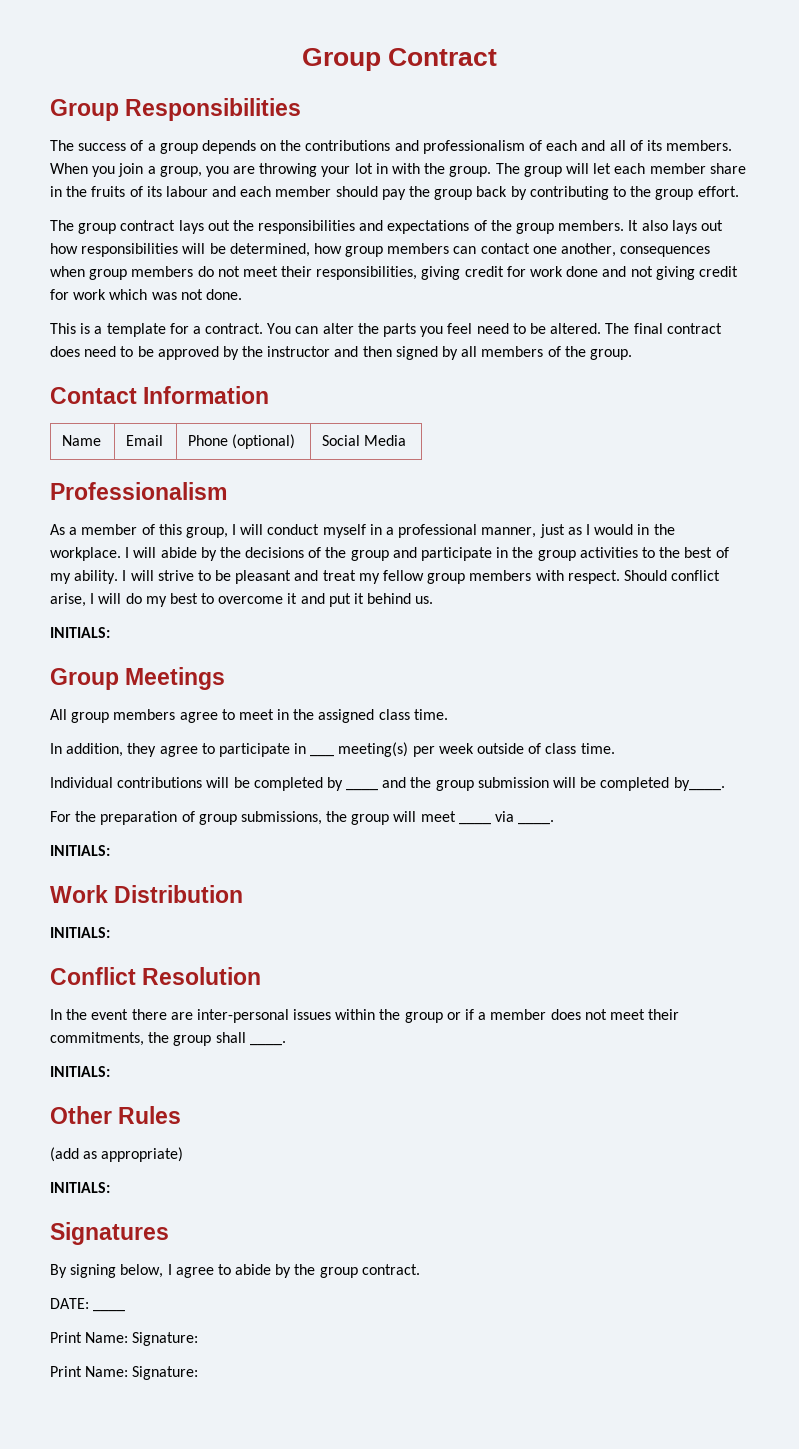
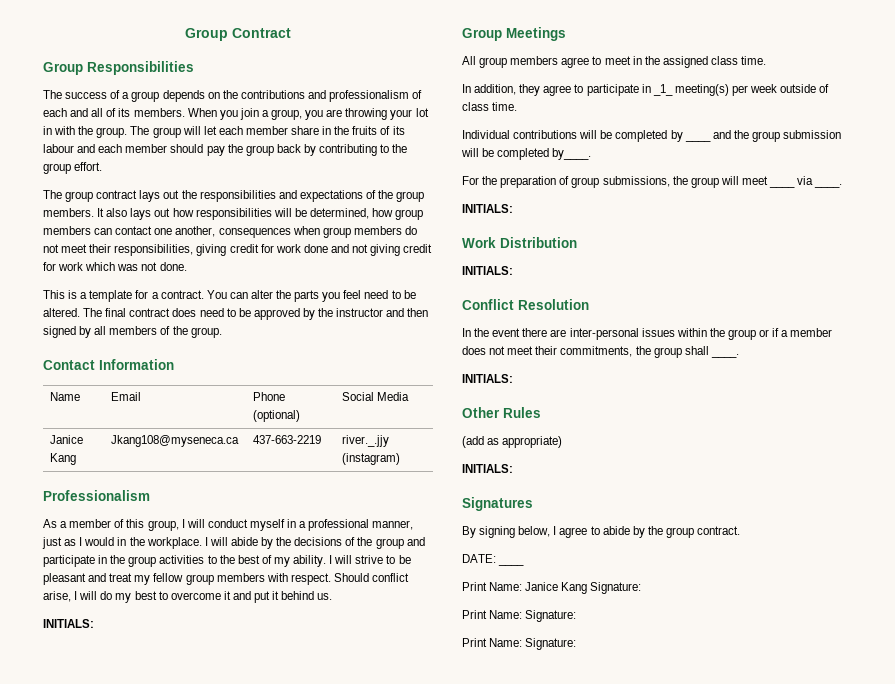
+ Janice Kang | Jkang108@myseneca.ca | 437-663-2219 | river._.jjy (instagram)
- In addition, they agree to participate in ___ meeting(s) per week outside of class time.
+ In addition, they agree to participate in _1_ meeting(s) per week outside of class time.
  DATE: ____
+ Print Name: Janice Kang Signature:

